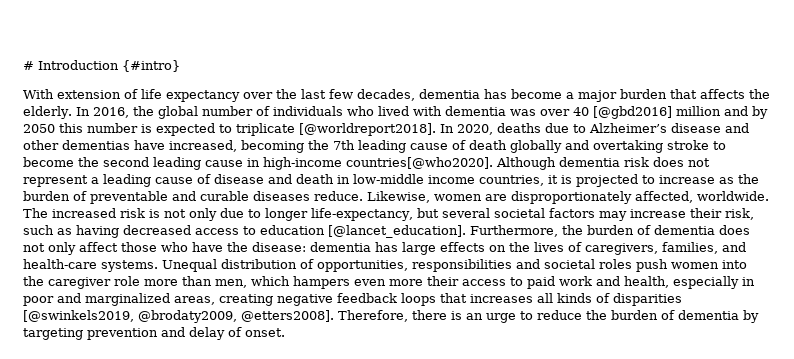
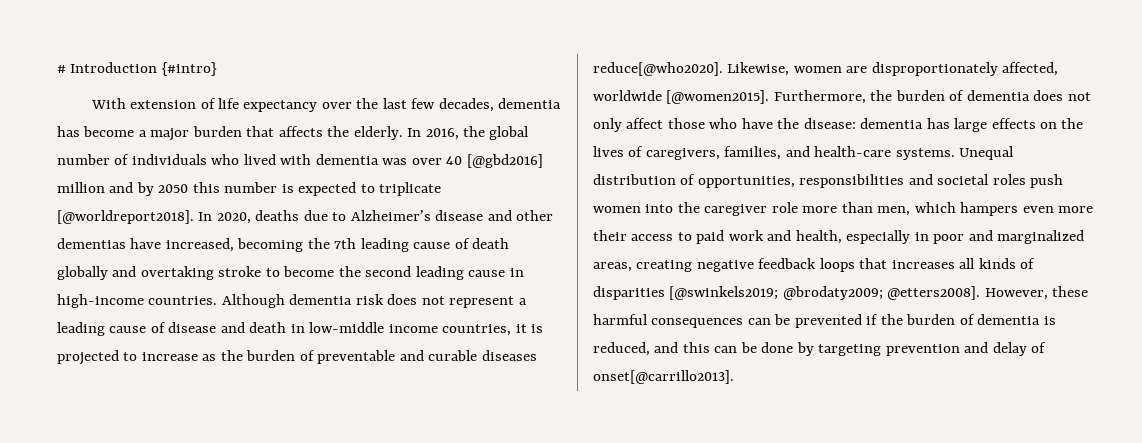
- In 2020, deaths due to Alzheimer’s disease and other dementias have increased, becoming the 7th leading cause of death globally and overtaking stroke to become the second leading cause in high-income countries[@who2020].
+ In 2020, deaths due to Alzheimer’s disease and other dementias have increased, becoming the 7th leading cause of death globally and overtaking stroke to become the second leading cause in high-income countries.
- Although dementia risk does not represent a leading cause of disease and death in low-middle income countries, it is projected to increase as the burden of preventable and curable diseases reduce.
+ Although dementia risk does not represent a leading cause of disease and death in low-middle income countries, it is projected to increase as the burden of preventable and curable diseases reduce[@who2020].
- Likewise, women are disproportionately affected, worldwide. The increased risk is not only due to longer life-expectancy, but several societal factors may increase their risk, such as having decreased access to education [@lancet_education].
+ Likewise, women are disproportionately affected, worldwide [@women2015].
- Unequal distribution of opportunities, responsibilities and societal roles push women into the caregiver role more than men, which hampers even more their access to paid work and health, especially in poor and marginalized areas, creating negative feedback loops that increases all kinds of disparities [@swinkels2019, @brodaty2009, @etters2008]. Therefore, there is an urge to reduce the burden of dementia by targeting prevention and delay of onset.
+ Unequal distribution of opportunities, responsibilities and societal roles push women into the caregiver role more than men, which hampers even more their access to paid work and health, especially in poor and marginalized areas, creating negative feedback loops that increases all kinds of disparities [@swinkels2019; @brodaty2009; @etters2008]. However, these harmful consequences can be prevented if the burden of dementia is reduced, and this can be done by targeting prevention and delay of onset[@carrillo2013].

